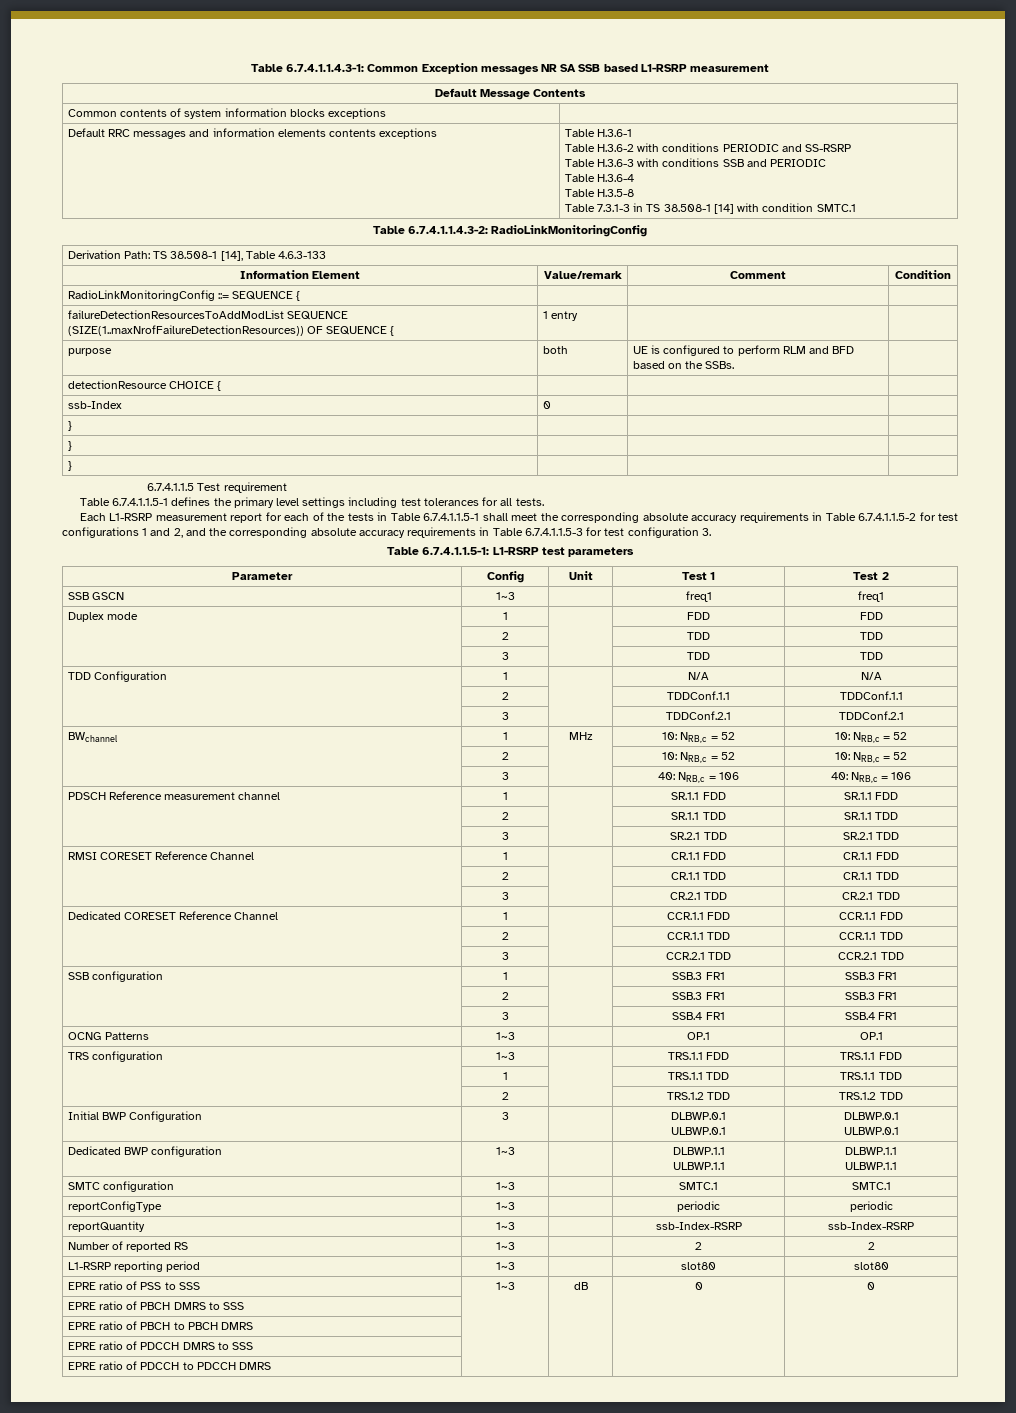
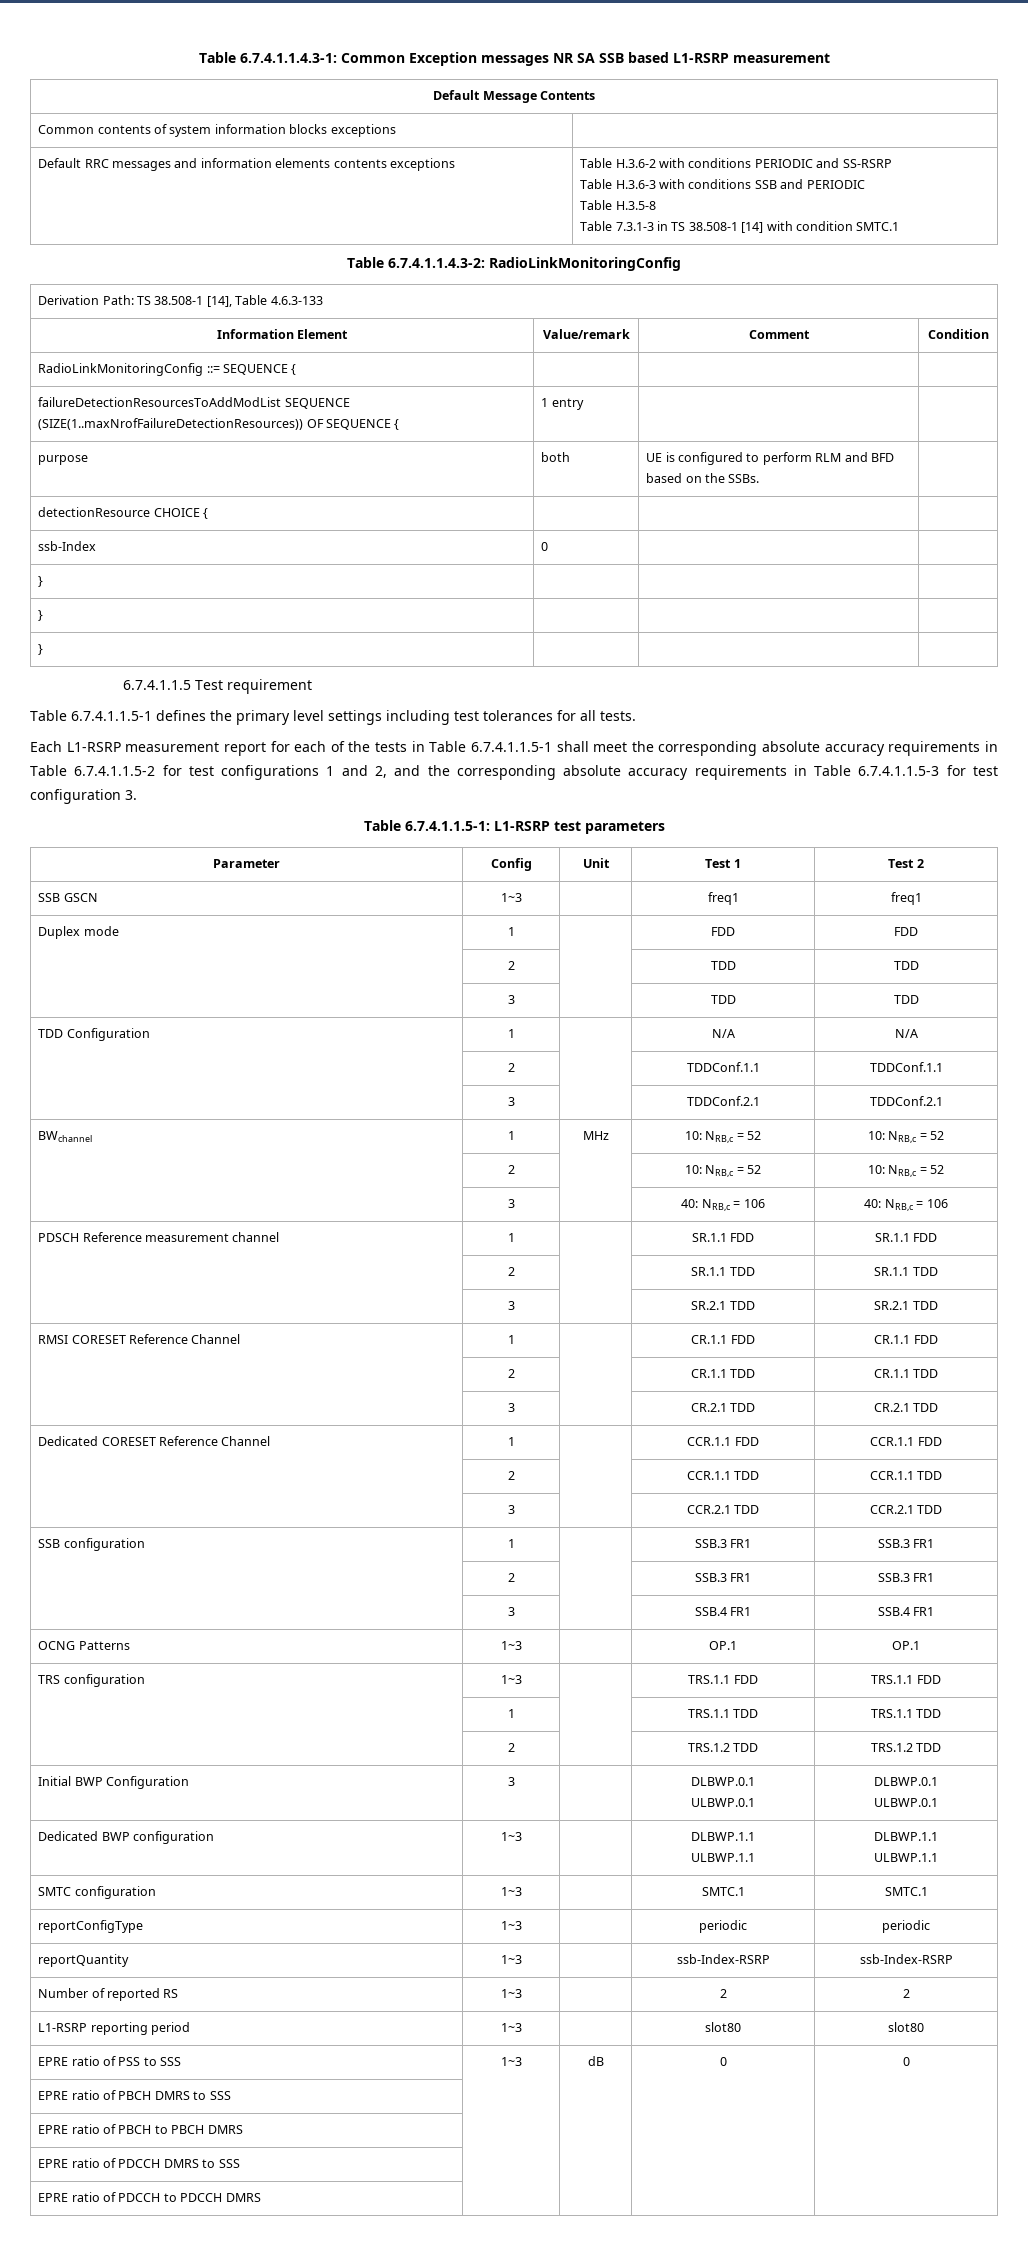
- Default RRC messages and information elements contents exceptions | Table H.3.6-1
- Table H.3.6-2 with conditions PERIODIC and SS-RSRP
+ Default RRC messages and information elements contents exceptions | Table H.3.6-2 with conditions PERIODIC and SS-RSRP
  Table H.3.6-3 with conditions SSB and PERIODIC
- Table H.3.6-4

